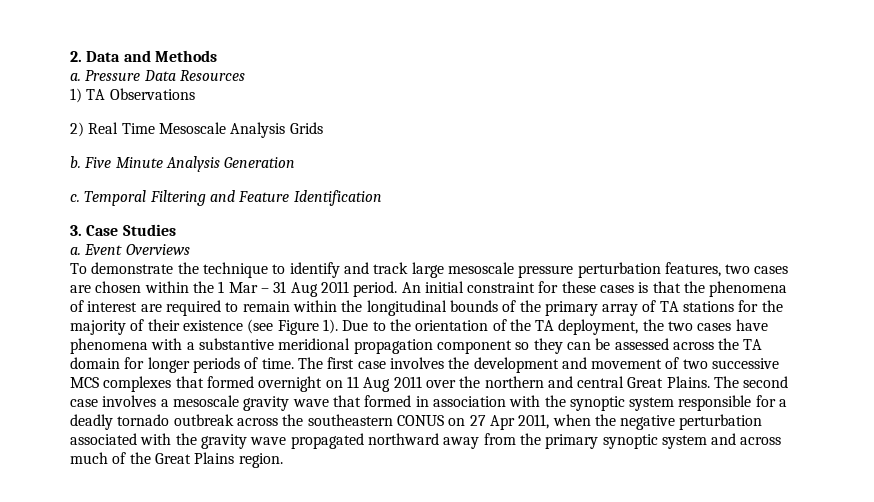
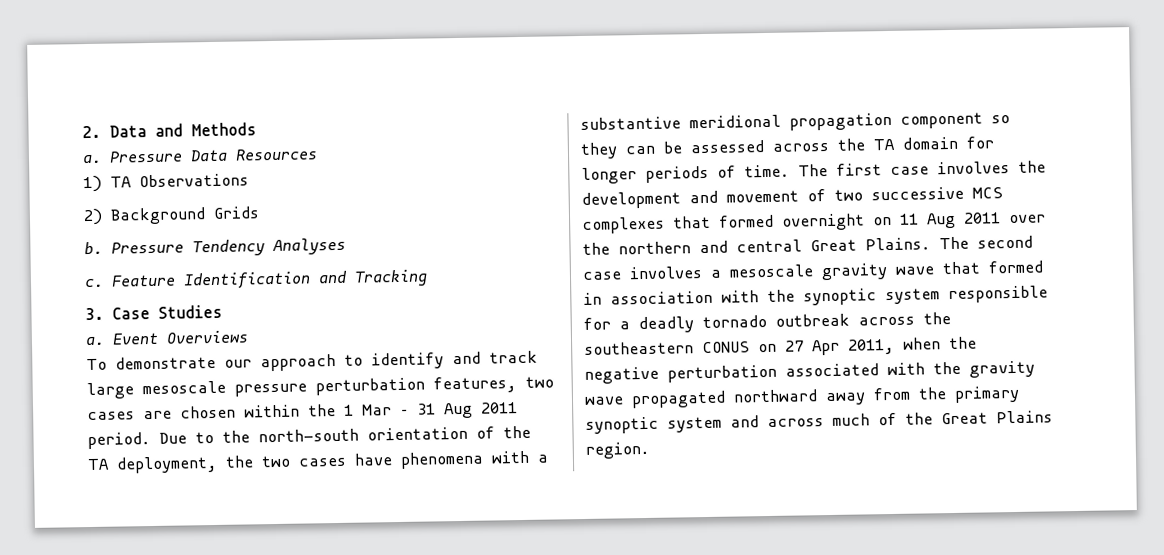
- 2) Real Time Mesoscale Analysis Grids
- b. Five Minute Analysis Generation
- c. Temporal Filtering and Feature Identification
+ 2) Background Grids
+ b. Pressure Tendency Analyses
+ c. Feature Identification and Tracking
- To demonstrate the technique to identify and track large mesoscale pressure perturbation features, two cases are chosen within the 1 Mar – 31 Aug 2011 period.
+ To demonstrate our approach to identify and track large mesoscale pressure perturbation features, two cases are chosen within the 1 Mar – 31 Aug 2011 period.
- An initial constraint for these cases is that the phenomena of interest are required to remain within the longitudinal bounds of the primary array of TA stations for the majority of their existence (see Figure 1).
- Due to the orientation of the TA deployment, the two cases have phenomena with a substantive meridional propagation component so they can be assessed across the TA domain for longer periods of time.
+ Due to the north-south orientation of the TA deployment, the two cases have phenomena with a substantive meridional propagation component so they can be assessed across the TA domain for longer periods of time.

